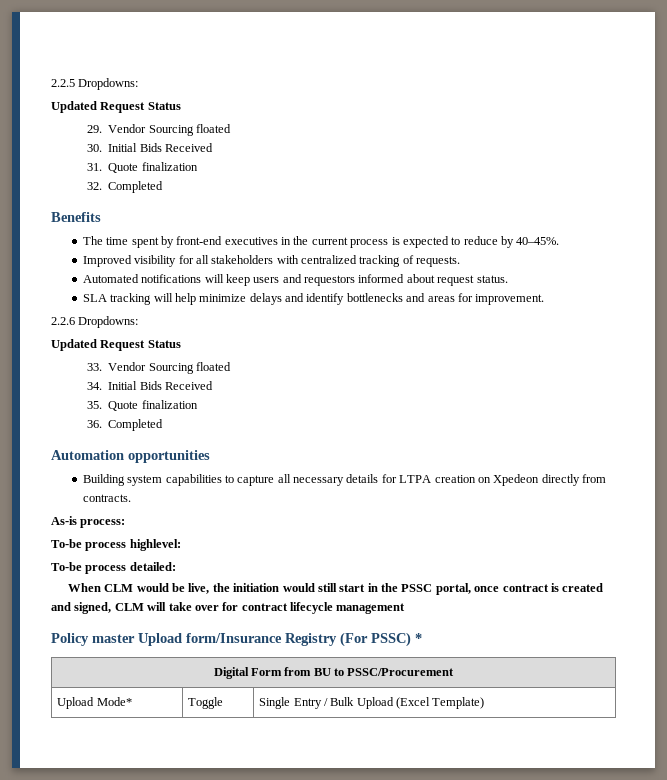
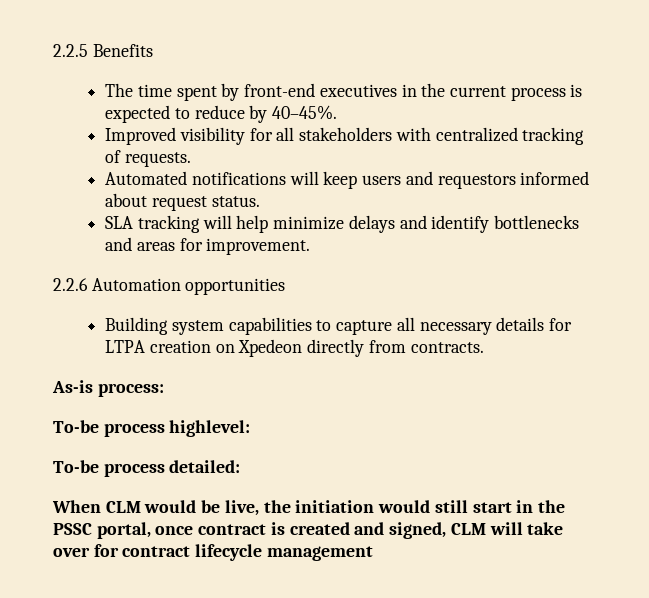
- 2.2.5 Dropdowns:
- Updated Request Status
- 29. Vendor Sourcing floated
- 30. Initial Bids Received
- 31. Quote finalization
- 32. Completed
- Benefits
+ 2.2.5 Benefits
- 2.2.6 Dropdowns:
- Updated Request Status
- 33. Vendor Sourcing floated
- 34. Initial Bids Received
- 35. Quote finalization
- 36. Completed
- Automation opportunities
+ 2.2.6 Automation opportunities
- Policy master Upload form/Insurance Registry (For PSSC) *
- Digital Form from BU to PSSC/Procurement
- Upload Mode* | Toggle | Single Entry / Bulk Upload (Excel Template)

